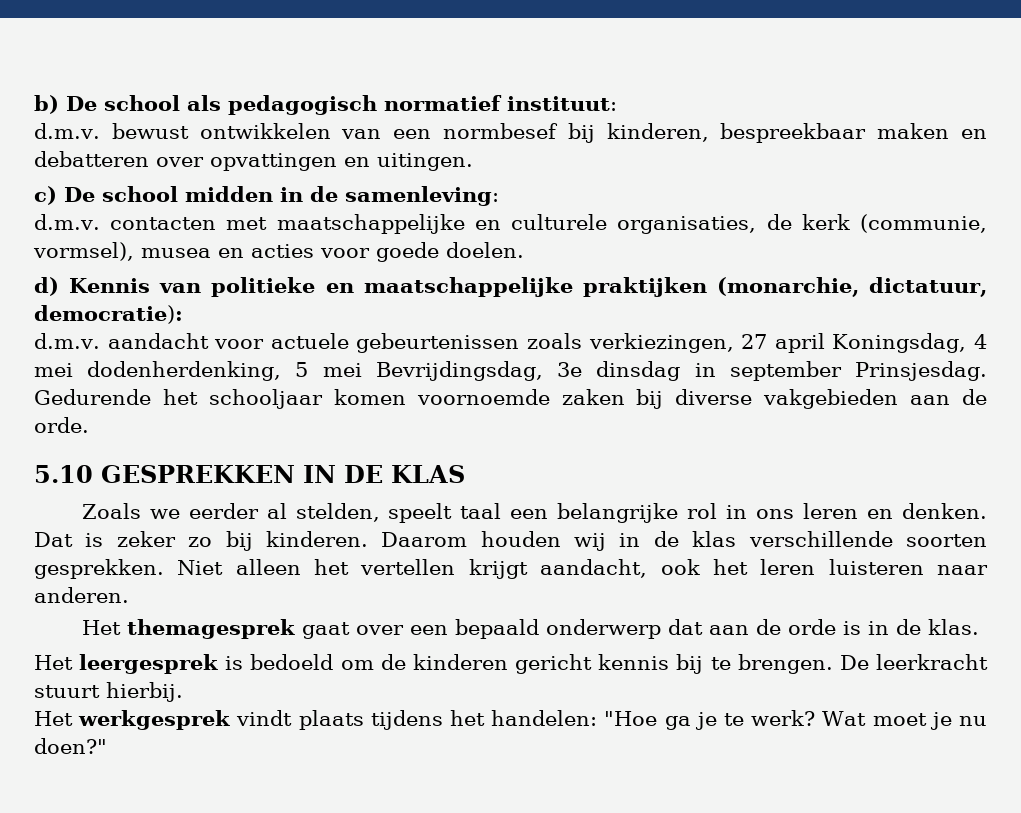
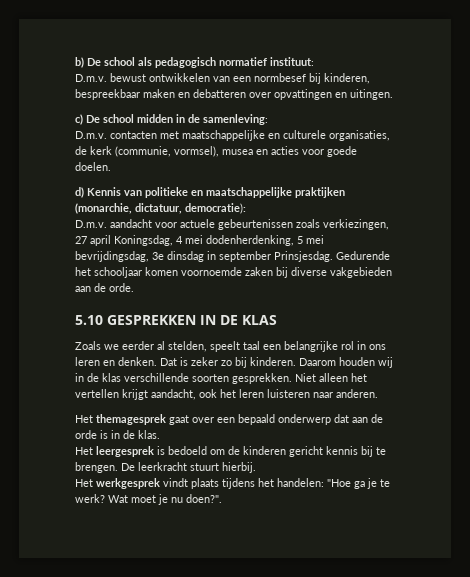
- d.m.v. bewust ontwikkelen van een normbesef bij kinderen, bespreekbaar maken en debatteren over opvattingen en uitingen.
+ D.m.v. bewust ontwikkelen van een normbesef bij kinderen, bespreekbaar maken en debatteren over opvattingen en uitingen.
- d.m.v. contacten met maatschappelijke en culturele organisaties, de kerk (communie, vormsel), musea en acties voor goede doelen.
+ D.m.v. contacten met maatschappelijke en culturele organisaties, de kerk (communie, vormsel), musea en acties voor goede doelen.
- d.m.v. aandacht voor actuele gebeurtenissen zoals verkiezingen, 27 april Koningsdag, 4 mei dodenherdenking, 5 mei Bevrijdingsdag, 3e dinsdag in september Prinsjesdag.
+ D.m.v. aandacht voor actuele gebeurtenissen zoals verkiezingen, 27 april Koningsdag, 4 mei dodenherdenking, 5 mei bevrijdingsdag, 3e dinsdag in september Prinsjesdag.
- Wat moet je nu doen?"
+ Wat moet je nu doen?".

